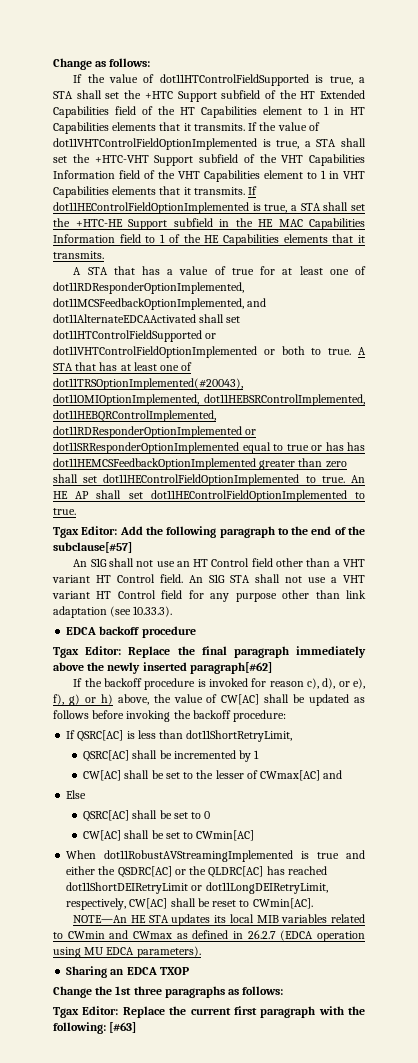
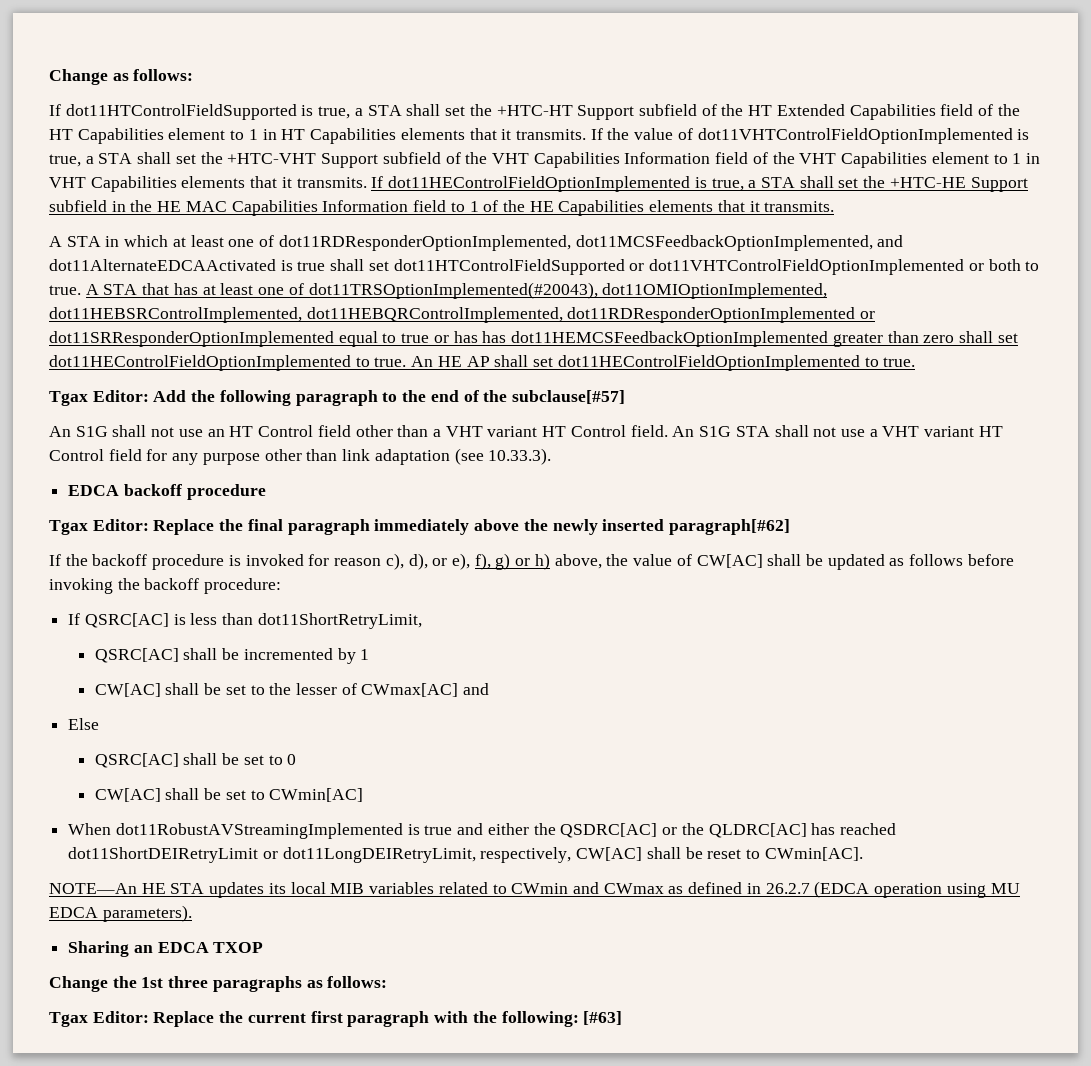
- If the value of dot11HTControlFieldSupported is true, a STA shall set the +HTC Support subfield of the HT Extended Capabilities field of the HT Capabilities element to 1 in HT Capabilities elements that it transmits.
+ If dot11HTControlFieldSupported is true, a STA shall set the +HTC-HT Support subfield of the HT Extended Capabilities field of the HT Capabilities element to 1 in HT Capabilities elements that it transmits.
- A STA that has a value of true for at least one of dot11RDResponderOptionImplemented, dot11MCSFeedbackOptionImplemented, and dot11AlternateEDCAActivated shall set dot11HTControlFieldSupported or dot11VHTControlFieldOptionImplemented or both to true.
+ A STA in which at least one of dot11RDResponderOptionImplemented, dot11MCSFeedbackOptionImplemented, and dot11AlternateEDCAActivated is true shall set dot11HTControlFieldSupported or dot11VHTControlFieldOptionImplemented or both to true.

